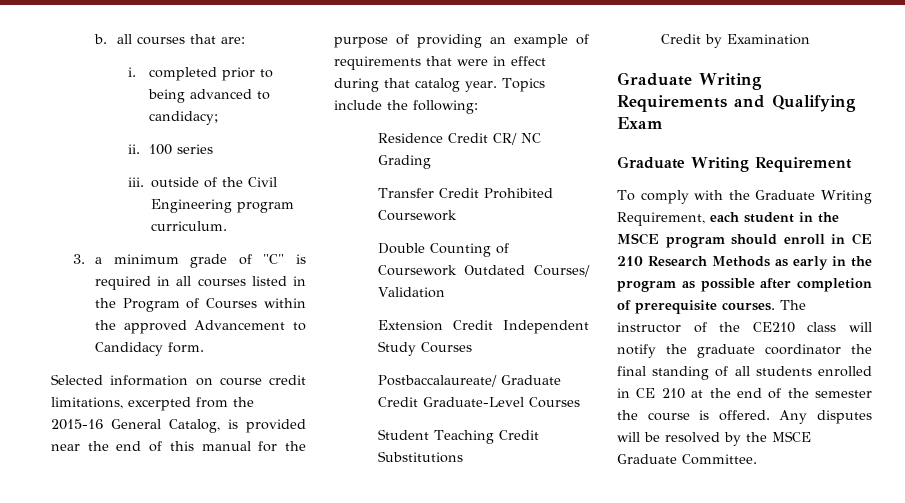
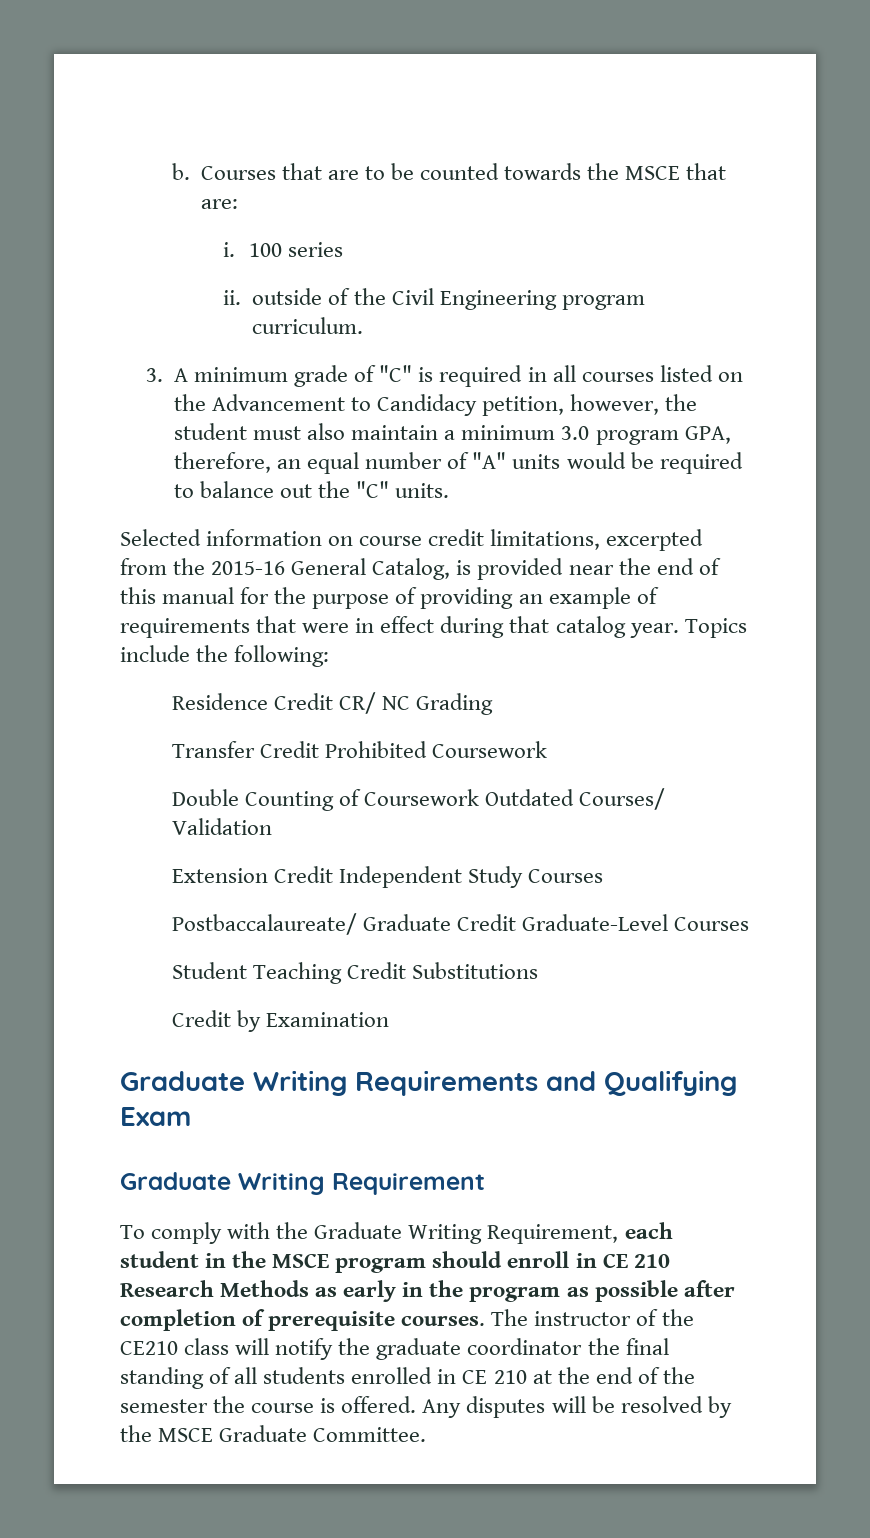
- b. all courses that are:
- i. completed prior to being advanced to candidacy;
- ii.
+ b. Courses that are to be counted towards the MSCE that are:
+ i.
- iii. outside of the Civil Engineering program curriculum.
+ ii. outside of the Civil Engineering program curriculum.
- 3. a minimum grade of "C" is required in all courses listed in the Program of Courses within the approved Advancement to Candidacy form.
+ 3. A minimum grade of "C" is required in all courses listed on the Advancement to Candidacy petition, however, the student must also maintain a minimum 3.0 program GPA, therefore, an equal number of "A" units would be required to balance out the "C" units.

